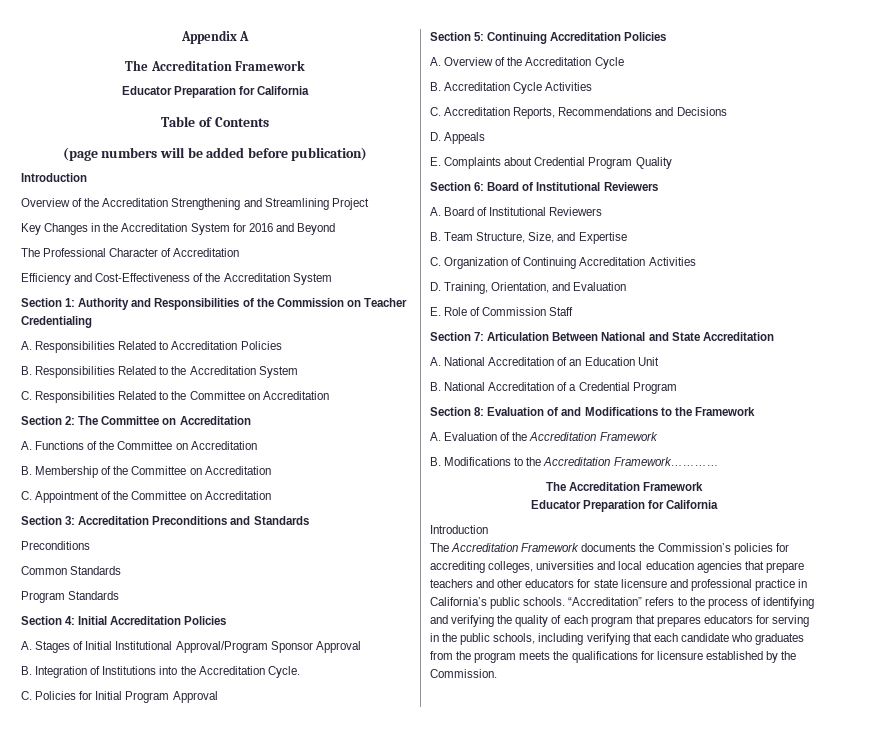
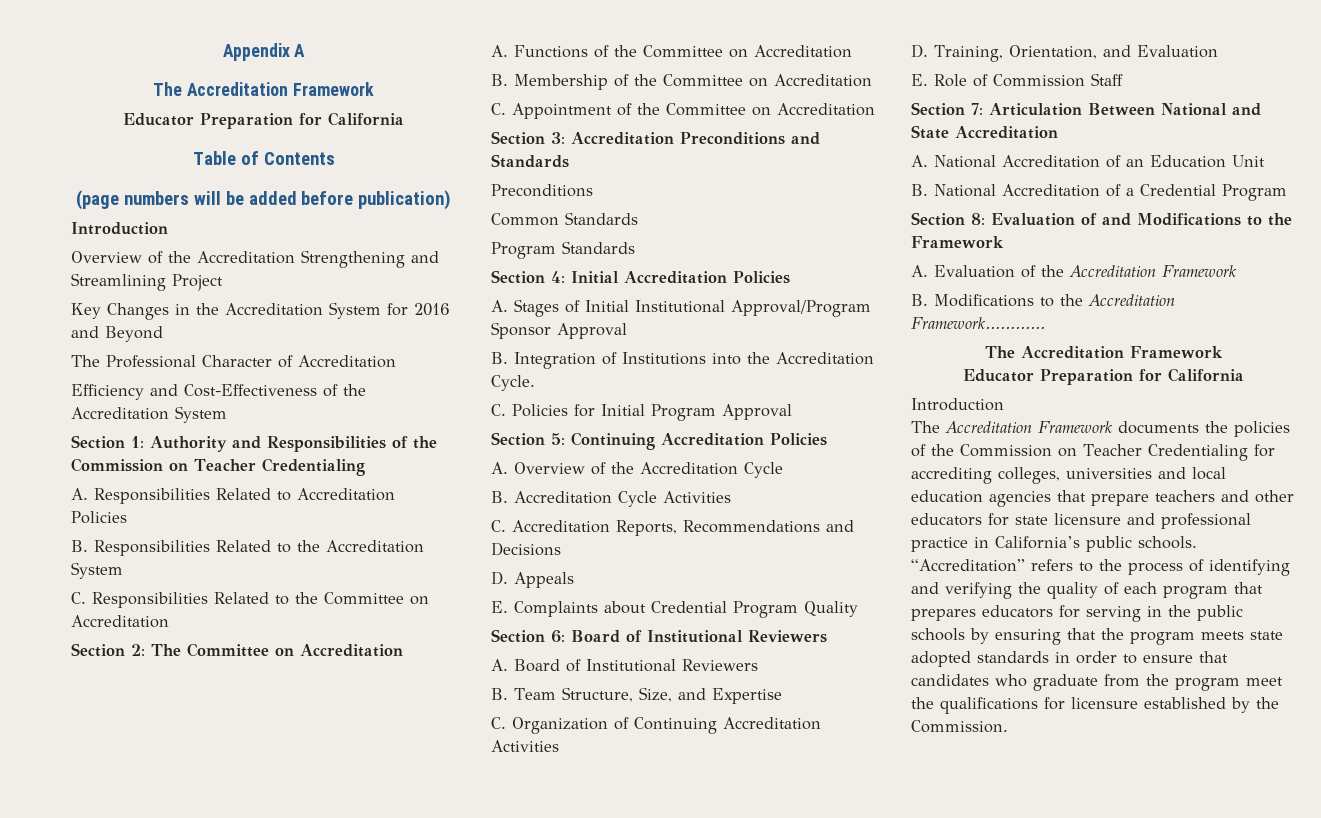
- The Accreditation Framework documents the Commission’s policies for accrediting colleges, universities and local education agencies that prepare teachers and other educators for state licensure and professional practice in California’s public schools.
+ The Accreditation Framework documents the policies of the Commission on Teacher Credentialing for accrediting colleges, universities and local education agencies that prepare teachers and other educators for state licensure and professional practice in California’s public schools.
- “Accreditation” refers to the process of identifying and verifying the quality of each program that prepares educators for serving in the public schools, including verifying that each candidate who graduates from the program meets the qualifications for licensure established by the Commission.
+ “Accreditation” refers to the process of identifying and verifying the quality of each program that prepares educators for serving in the public schools by ensuring that the program meets state adopted standards in order to ensure that candidates who graduate from the program meet the qualifications for licensure established by the Commission.

